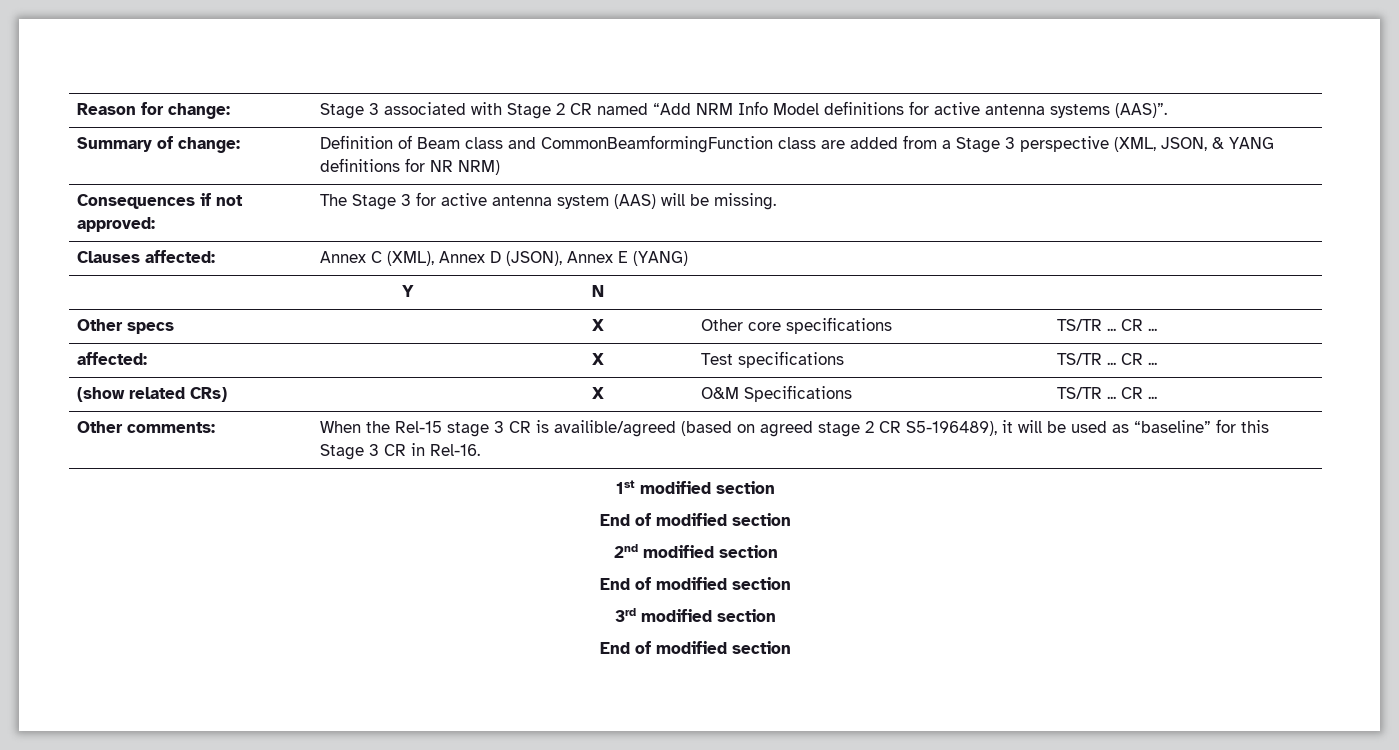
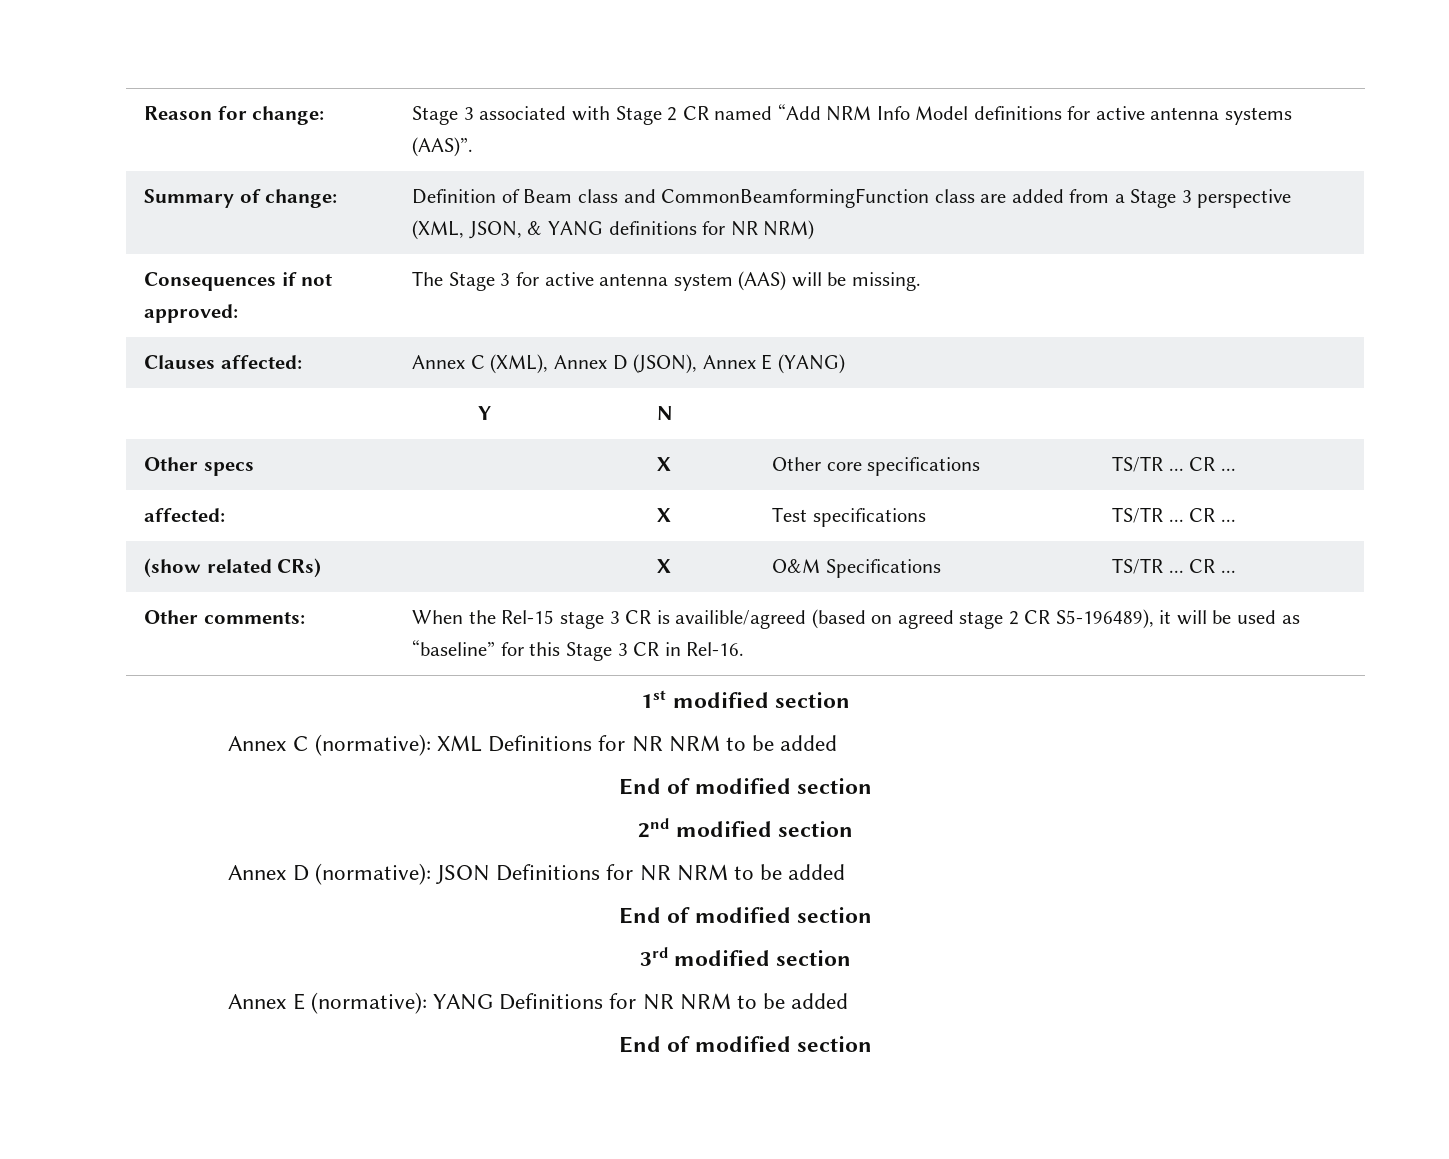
+ Annex C (normative): XML Definitions for NR NRM to be added
+ Annex D (normative): JSON Definitions for NR NRM to be added
+ Annex E (normative): YANG Definitions for NR NRM to be added

